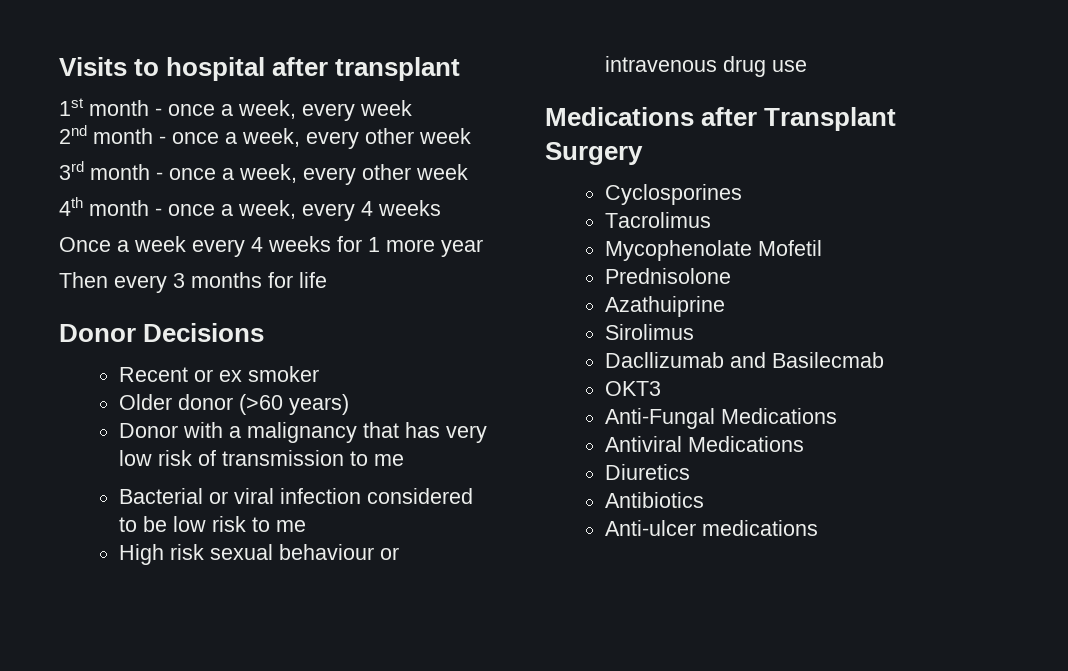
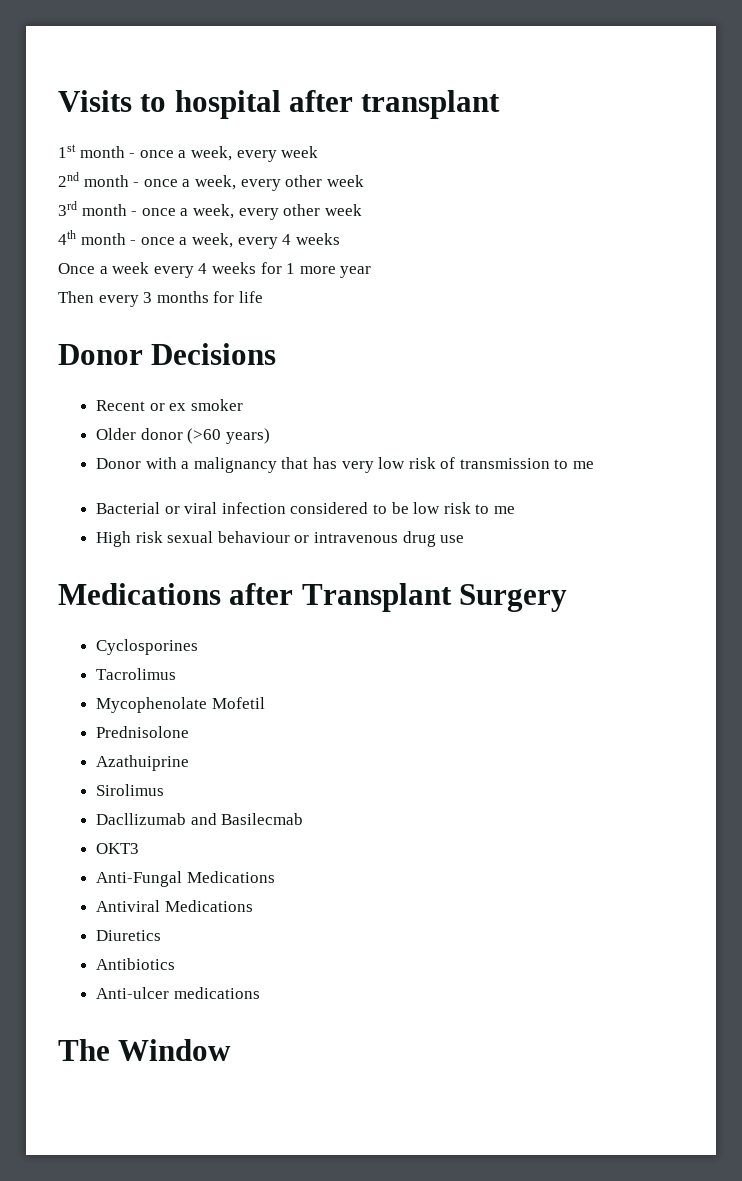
+ The Window

